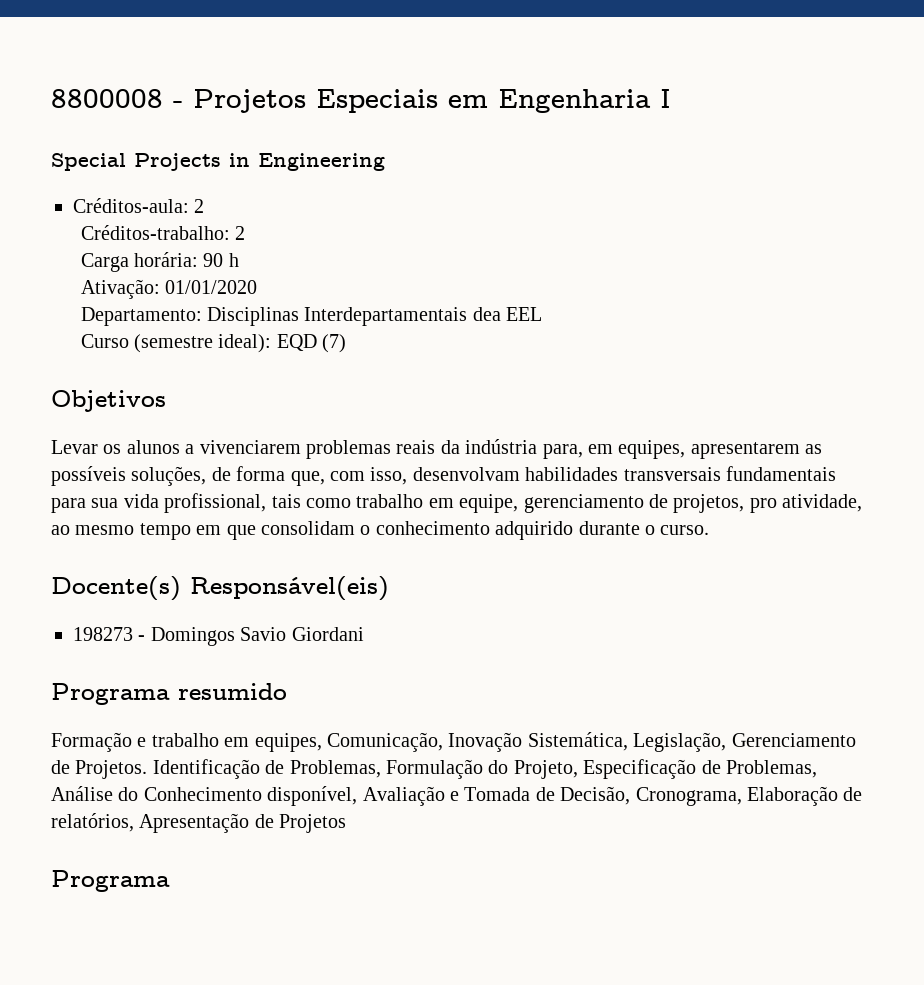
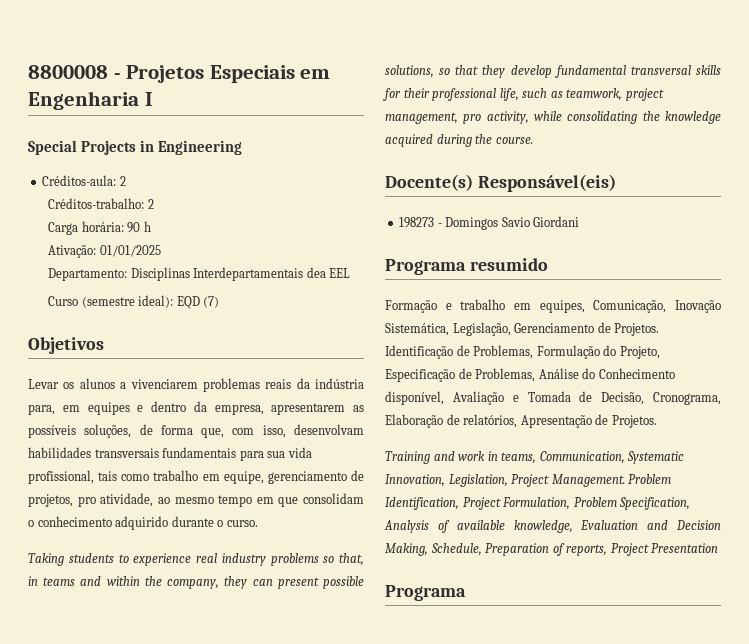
- Ativação: 01/01/2020
+ Ativação: 01/01/2025
- Levar os alunos a vivenciarem problemas reais da indústria para, em equipes, apresentarem as possíveis soluções, de forma que, com isso, desenvolvam habilidades transversais fundamentais para sua vida profissional, tais como trabalho em equipe, gerenciamento de projetos, pro atividade, ao mesmo tempo em que consolidam o conhecimento adquirido durante o curso.
+ Levar os alunos a vivenciarem problemas reais da indústria para, em equipes e dentro da empresa, apresentarem as possíveis soluções, de forma que, com isso, desenvolvam habilidades transversais fundamentais para sua vida profissional, tais como trabalho em equipe, gerenciamento de projetos, pro atividade, ao mesmo tempo em que consolidam o conhecimento adquirido durante o curso.
+ Taking students to experience real industry problems so that, in teams and within the company, they can present possible solutions, so that they develop fundamental transversal skills for their professional life, such as teamwork, project management, pro activity, while consolidating the knowledge acquired during the course.
- Identificação de Problemas, Formulação do Projeto, Especificação de Problemas, Análise do Conhecimento disponível, Avaliação e Tomada de Decisão, Cronograma, Elaboração de relatórios, Apresentação de Projetos
+ Identificação de Problemas, Formulação do Projeto, Especificação de Problemas, Análise do Conhecimento disponível, Avaliação e Tomada de Decisão, Cronograma, Elaboração de relatórios, Apresentação de Projetos.
+ Training and work in teams, Communication, Systematic Innovation, Legislation, Project Management. Problem Identification, Project Formulation, Problem Specification, Analysis of available knowledge, Evaluation and Decision Making, Schedule, Preparation of reports, Project Presentation

